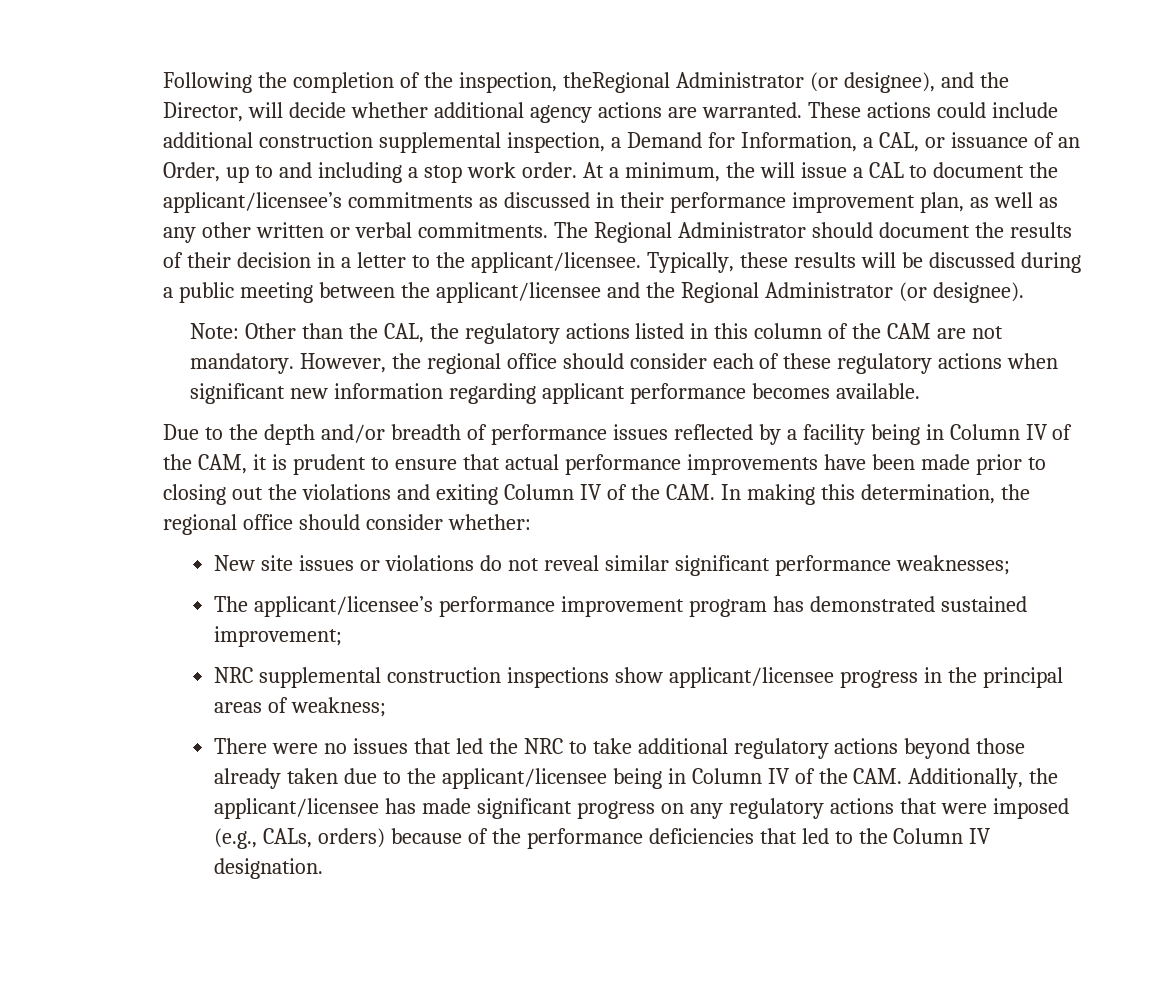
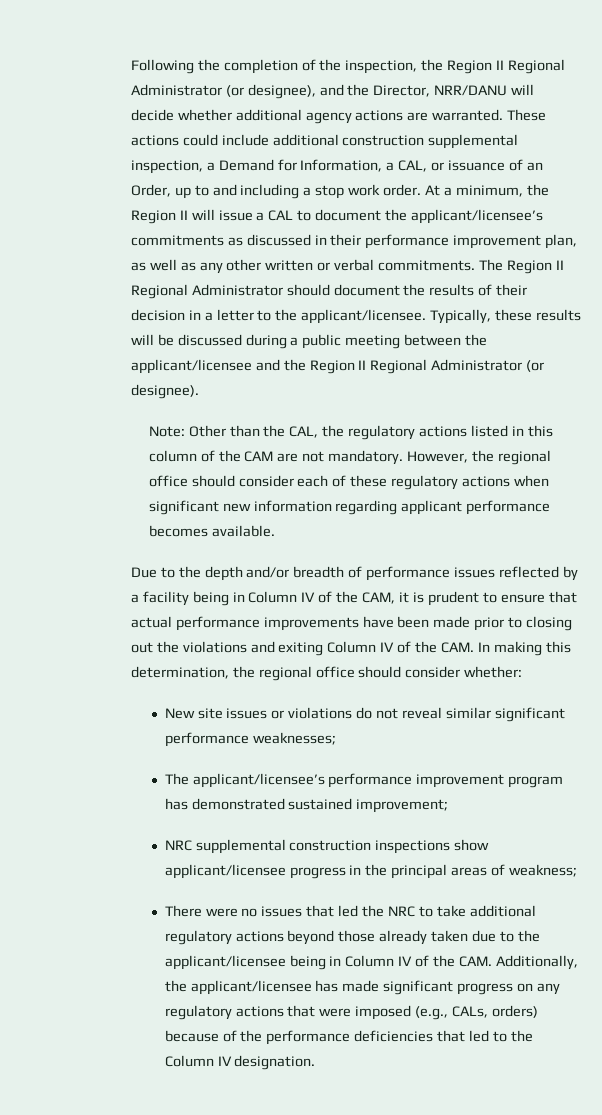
- Following the completion of the inspection, theRegional Administrator (or designee), and the Director, will decide whether additional agency actions are warranted.
+ Following the completion of the inspection, the Region II Regional Administrator (or designee), and the Director, NRR/DANU will decide whether additional agency actions are warranted.
- At a minimum, the will issue a CAL to document the applicant/licensee’s commitments as discussed in their performance improvement plan, as well as any other written or verbal commitments.
+ At a minimum, the Region II will issue a CAL to document the applicant/licensee’s commitments as discussed in their performance improvement plan, as well as any other written or verbal commitments.
- The Regional Administrator should document the results of their decision in a letter to the applicant/licensee.
+ The Region II Regional Administrator should document the results of their decision in a letter to the applicant/licensee.
- Typically, these results will be discussed during a public meeting between the applicant/licensee and the Regional Administrator (or designee).
+ Typically, these results will be discussed during a public meeting between the applicant/licensee and the Region II Regional Administrator (or designee).

